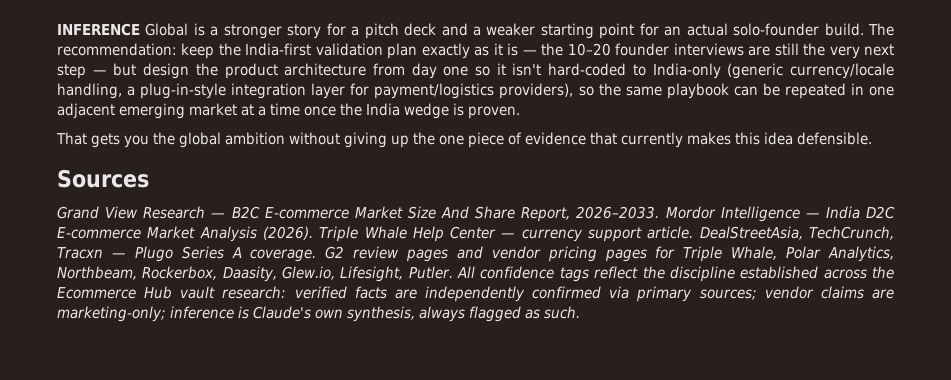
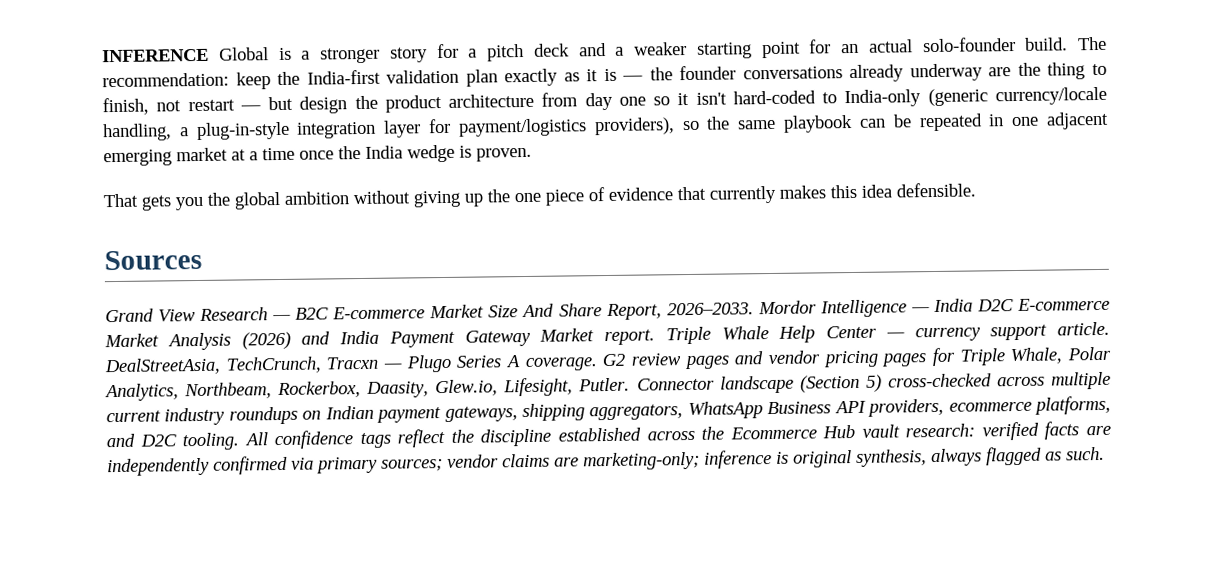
- The recommendation: keep the India-first validation plan exactly as it is — the 10–20 founder interviews are still the very next step — but design the product architecture from day one so it isn't hard-coded to India-only (generic currency/locale handling, a plug-in-style integration layer for payment/logistics providers), so the same playbook can be repeated in one adjacent emerging market at a time once the India wedge is proven.
+ The recommendation: keep the India-first validation plan exactly as it is — the founder conversations already underway are the thing to finish, not restart — but design the product architecture from day one so it isn't hard-coded to India-only (generic currency/locale handling, a plug-in-style integration layer for payment/logistics providers), so the same playbook can be repeated in one adjacent emerging market at a time once the India wedge is proven.
- Mordor Intelligence — India D2C E-commerce Market Analysis (2026).
+ Mordor Intelligence — India D2C E-commerce Market Analysis (2026) and India Payment Gateway Market report.
+ Connector landscape (Section 5) cross-checked across multiple current industry roundups on Indian payment gateways, shipping aggregators, WhatsApp Business API providers, ecommerce platforms, and D2C tooling.
- All confidence tags reflect the discipline established across the Ecommerce Hub vault research: verified facts are independently confirmed via primary sources; vendor claims are marketing-only; inference is Claude's own synthesis, always flagged as such.
+ All confidence tags reflect the discipline established across the Ecommerce Hub vault research: verified facts are independently confirmed via primary sources; vendor claims are marketing-only; inference is original synthesis, always flagged as such.

